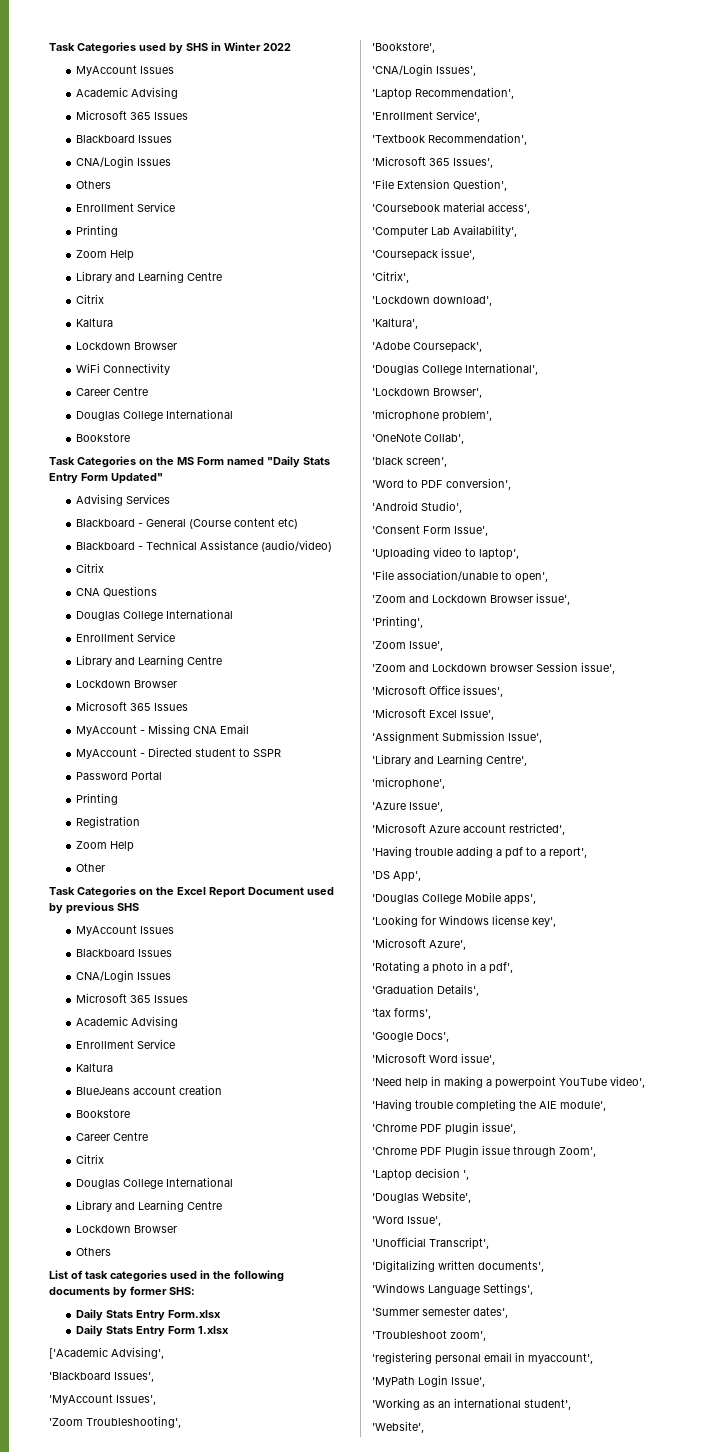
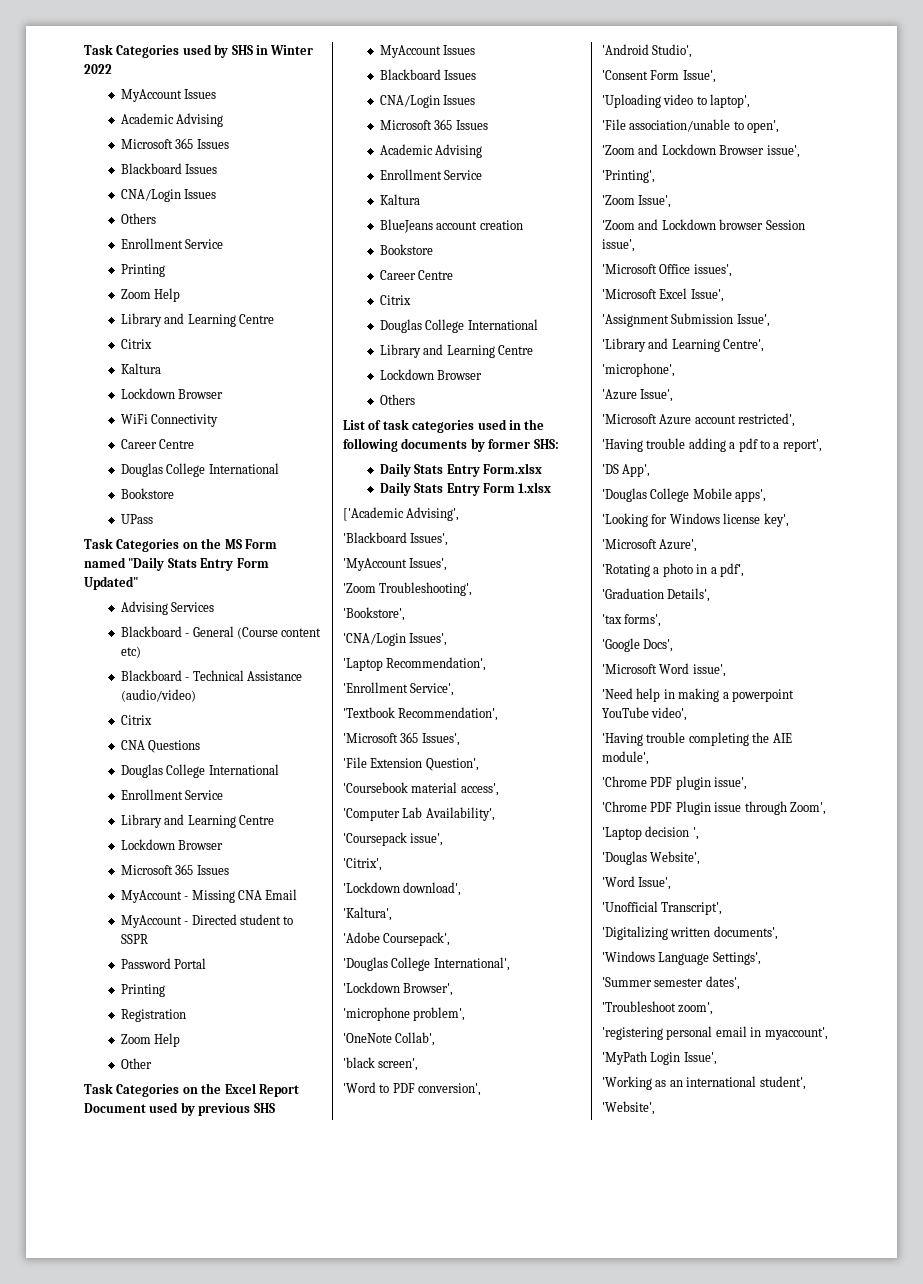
+ UPass

